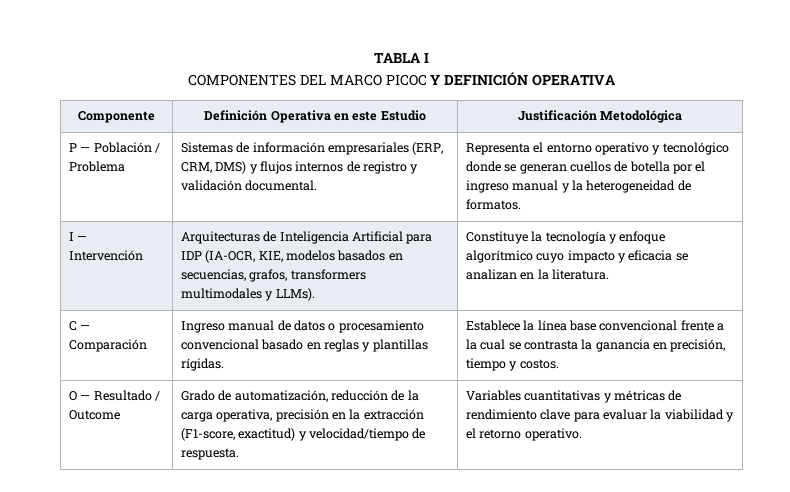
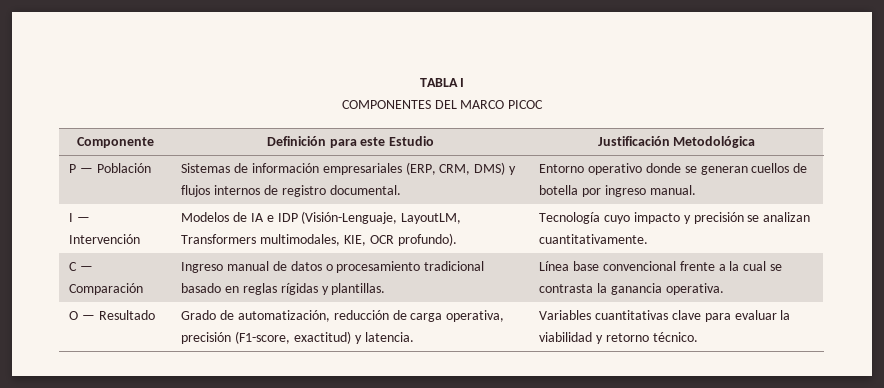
- COMPONENTES DEL MARCO PICOC Y DEFINICIÓN OPERATIVA
+ COMPONENTES DEL MARCO PICOC
- Componente | Definición Operativa en este Estudio | Justificación Metodológica
+ Componente | Definición para este Estudio | Justificación Metodológica
- P — Población / Problema
+ P — Población
- Sistemas de información empresariales (ERP, CRM, DMS) y flujos internos de registro y validación documental.
+ Sistemas de información empresariales (ERP, CRM, DMS) y flujos internos de registro documental.
- Representa el entorno operativo y tecnológico donde se generan cuellos de botella por el ingreso manual y la heterogeneidad de formatos.
- I — Intervención | Arquitecturas de Inteligencia Artificial para IDP (IA-OCR, KIE, modelos basados en secuencias, grafos, transformers multimodales y LLMs). | Constituye la tecnología y enfoque algorítmico cuyo impacto y eficacia se analizan en la literatura.
+ Entorno operativo donde se generan cuellos de botella por ingreso manual.
+ I — Intervención | Modelos de IA e IDP (Visión-Lenguaje, LayoutLM, Transformers multimodales, KIE, OCR profundo). | Tecnología cuyo impacto y precisión se analizan cuantitativamente.
- C — Comparación | Ingreso manual de datos o procesamiento convencional basado en reglas y plantillas rígidas. | Establece la línea base convencional frente a la cual se contrasta la ganancia en precisión, tiempo y costos.
+ C — Comparación | Ingreso manual de datos o procesamiento tradicional basado en reglas rígidas y plantillas. | Línea base convencional frente a la cual se contrasta la ganancia operativa.
- O — Resultado / Outcome | Grado de automatización, reducción de la carga operativa, precisión en la extracción (F1-score, exactitud) y velocidad/tiempo de respuesta. | Variables cuantitativas y métricas de rendimiento clave para evaluar la viabilidad y el retorno operativo.
+ O — Resultado | Grado de automatización, reducción de carga operativa, precisión (F1-score, exactitud) y latencia. | Variables cuantitativas clave para evaluar la viabilidad y retorno técnico.

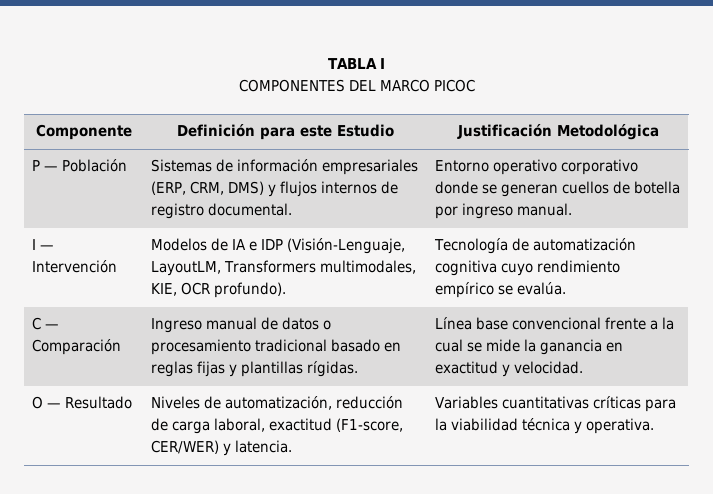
- P — Población | Sistemas de información empresariales (ERP, CRM, DMS) y flujos internos de registro documental. | Entorno operativo donde se generan cuellos de botella por ingreso manual.
+ P — Población | Sistemas de información empresariales (ERP, CRM, DMS) y flujos internos de registro documental. | Entorno operativo corporativo donde se generan cuellos de botella por ingreso manual.
- I — Intervención | Modelos de IA e IDP (Visión-Lenguaje, LayoutLM, Transformers multimodales, KIE, OCR profundo). | Tecnología cuyo impacto y precisión se analizan cuantitativamente.
+ I — Intervención | Modelos de IA e IDP (Visión-Lenguaje, LayoutLM, Transformers multimodales, KIE, OCR profundo). | Tecnología de automatización cognitiva cuyo rendimiento empírico se evalúa.
- C — Comparación | Ingreso manual de datos o procesamiento tradicional basado en reglas rígidas y plantillas. | Línea base convencional frente a la cual se contrasta la ganancia operativa.
+ C — Comparación | Ingreso manual de datos o procesamiento tradicional basado en reglas fijas y plantillas rígidas. | Línea base convencional frente a la cual se mide la ganancia en exactitud y velocidad.
- O — Resultado | Grado de automatización, reducción de carga operativa, precisión (F1-score, exactitud) y latencia. | Variables cuantitativas clave para evaluar la viabilidad y retorno técnico.
+ O — Resultado | Niveles de automatización, reducción de carga laboral, exactitud (F1-score, CER/WER) y latencia. | Variables cuantitativas críticas para la viabilidad técnica y operativa.

